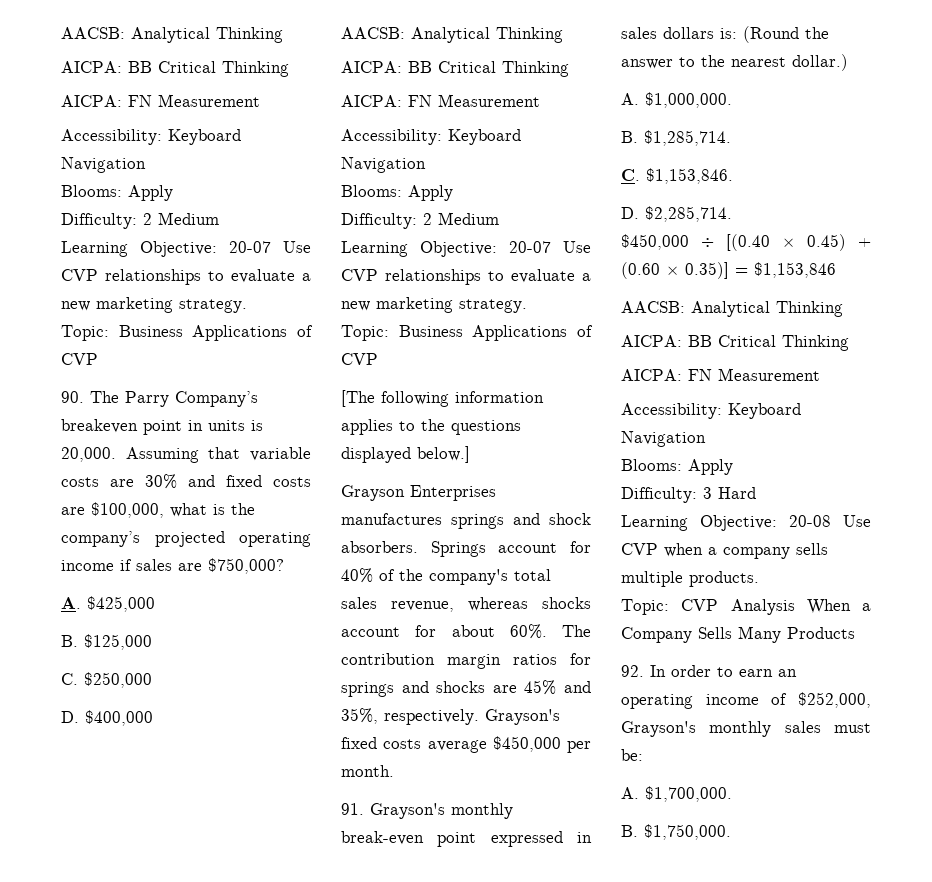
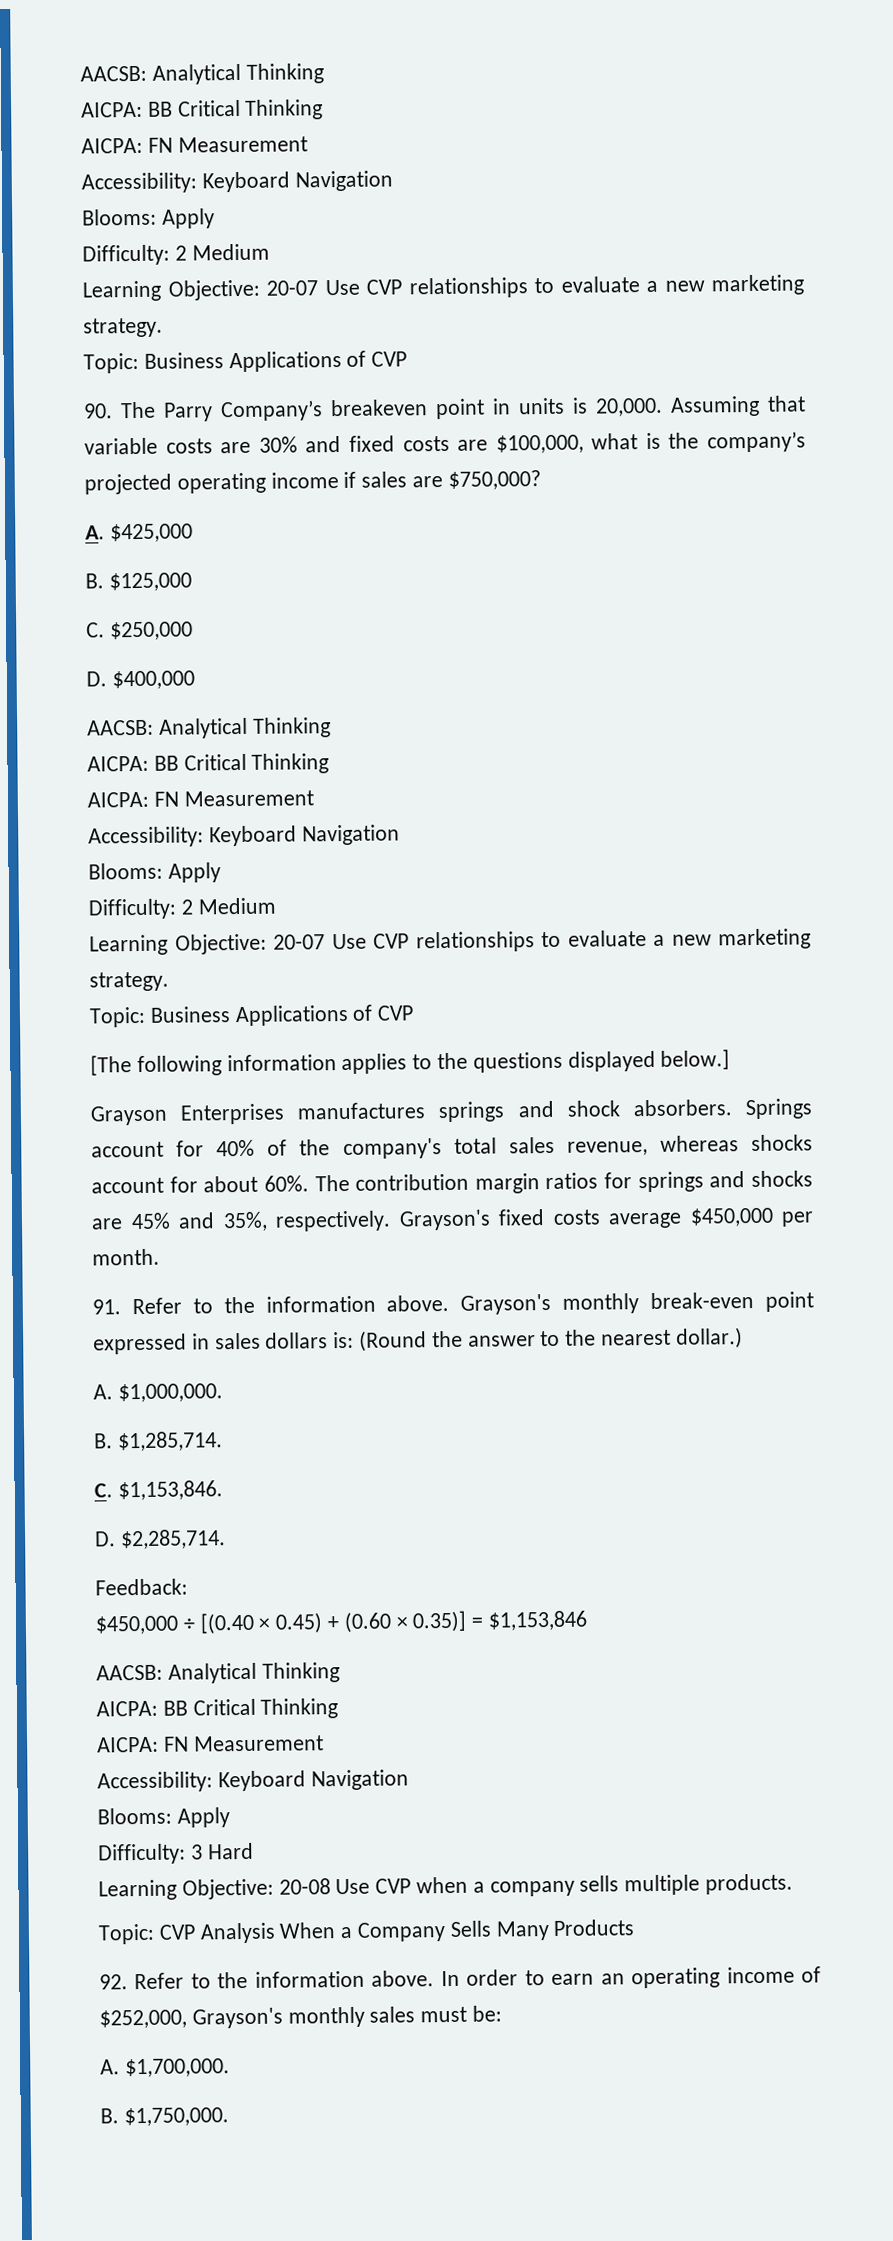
- 91. Grayson's monthly break-even point expressed in sales dollars is: (Round the answer to the nearest dollar.)
+ 91. Refer to the information above. Grayson's monthly break-even point expressed in sales dollars is: (Round the answer to the nearest dollar.)
+ Feedback:
- 92. In order to earn an operating income of $252,000, Grayson's monthly sales must be:
+ 92. Refer to the information above. In order to earn an operating income of $252,000, Grayson's monthly sales must be:

